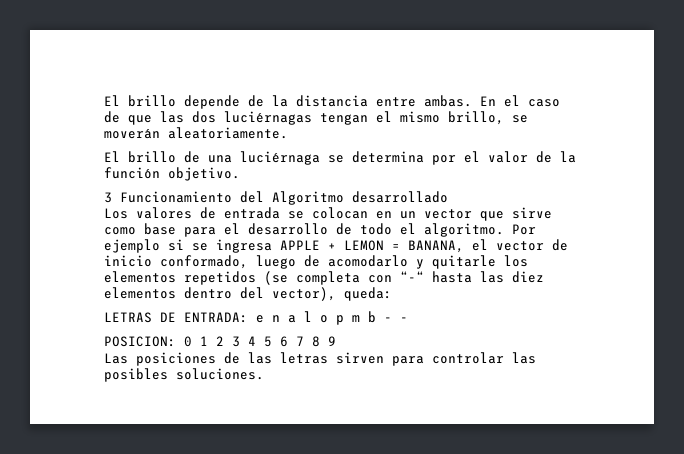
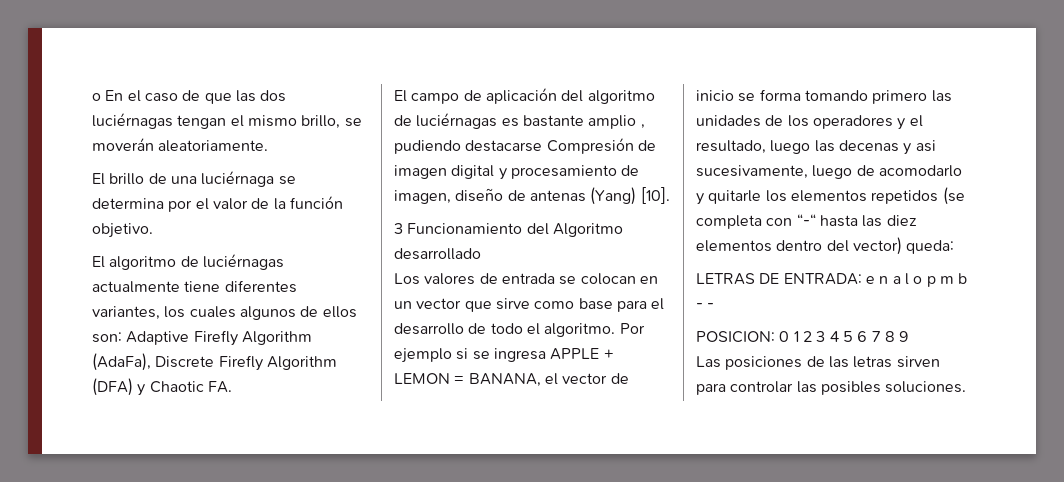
- El brillo depende de la distancia entre ambas. En el caso de que las dos luciérnagas tengan el mismo brillo, se moverán aleatoriamente.
+ o En el caso de que las dos luciérnagas tengan el mismo brillo, se moverán aleatoriamente.
+ El algoritmo de luciérnagas actualmente tiene diferentes variantes, los cuales algunos de ellos son: Adaptive Firefly Algorithm (AdaFa), Discrete Firefly Algorithm (DFA) y Chaotic FA.
+ El campo de aplicación del algoritmo de luciérnagas es bastante amplio , pudiendo destacarse Compresión de imagen digital y procesamiento de imagen, diseño de antenas (Yang) [10].
- Por ejemplo si se ingresa APPLE + LEMON = BANANA, el vector de inicio conformado, luego de acomodarlo y quitarle los elementos repetidos (se completa con “-“ hasta las diez elementos dentro del vector), queda:
+ Por ejemplo si se ingresa APPLE + LEMON = BANANA, el vector de inicio se forma tomando primero las unidades de los operadores y el resultado, luego las decenas y asi sucesivamente, luego de acomodarlo y quitarle los elementos repetidos (se completa con “-“ hasta las diez elementos dentro del vector) queda:

